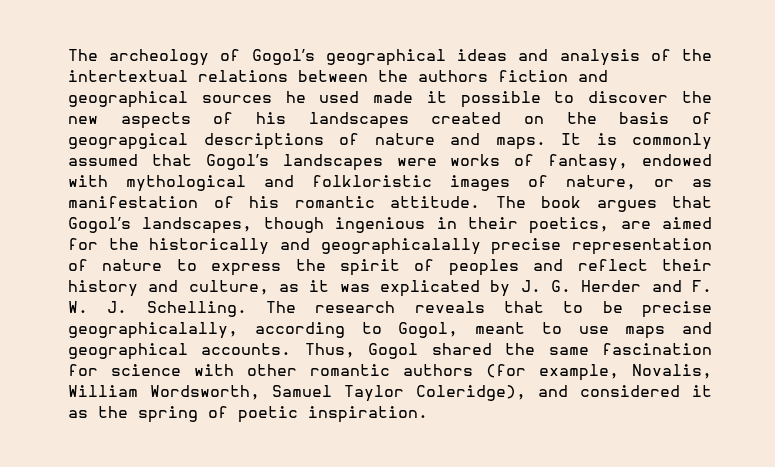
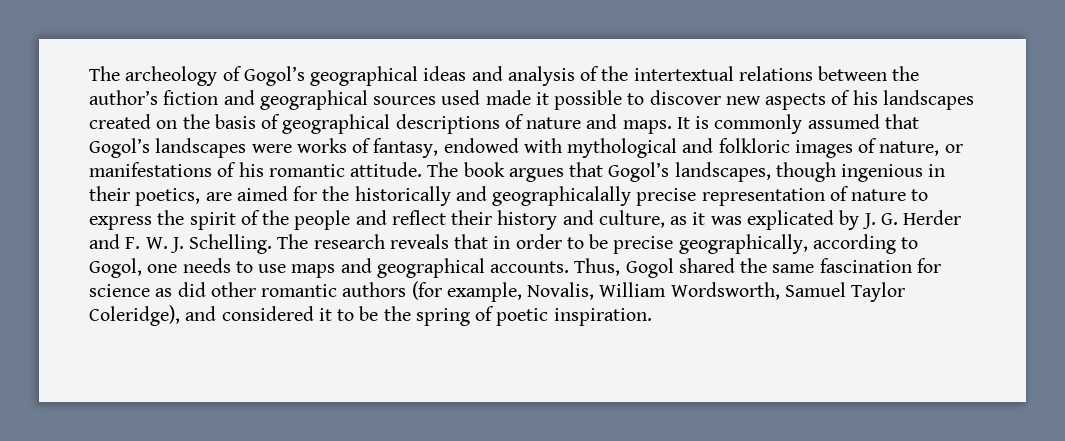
- The archeology of Gogol’s geographical ideas and analysis of the intertextual relations between the authors fiction and geographical sources he used made it possible to discover the new aspects of his landscapes created on the basis of geograpgical descriptions of nature and maps.
+ The archeology of Gogol’s geographical ideas and analysis of the intertextual relations between the author’s fiction and geographical sources used made it possible to discover new aspects of his landscapes created on the basis of geographical descriptions of nature and maps.
- It is commonly assumed that Gogol’s landscapes were works of fantasy, endowed with mythological and folkloristic images of nature, or as manifestation of his romantic attitude.
+ It is commonly assumed that Gogol’s landscapes were works of fantasy, endowed with mythological and folkloric images of nature, or manifestations of his romantic attitude.
- The book argues that Gogol’s landscapes, though ingenious in their poetics, are aimed for the historically and geographicalally precise representation of nature to express the spirit of peoples and reflect their history and culture, as it was explicated by J. G. Herder and F. W. J. Schelling.
+ The book argues that Gogol’s landscapes, though ingenious in their poetics, are aimed for the historically and geographicalally precise representation of nature to express the spirit of the people and reflect their history and culture, as it was explicated by J. G. Herder and F. W. J. Schelling.
- The research reveals that to be precise geographicalally, according to Gogol, meant to use maps and geographical accounts.
+ The research reveals that in order to be precise geographically, according to Gogol, one needs to use maps and geographical accounts.
- Thus, Gogol shared the same fascination for science with other romantic authors (for example, Novalis, William Wordsworth, Samuel Taylor Coleridge), and considered it as the spring of poetic inspiration.
+ Thus, Gogol shared the same fascination for science as did other romantic authors (for example, Novalis, William Wordsworth, Samuel Taylor Coleridge), and considered it to be the spring of poetic inspiration.

